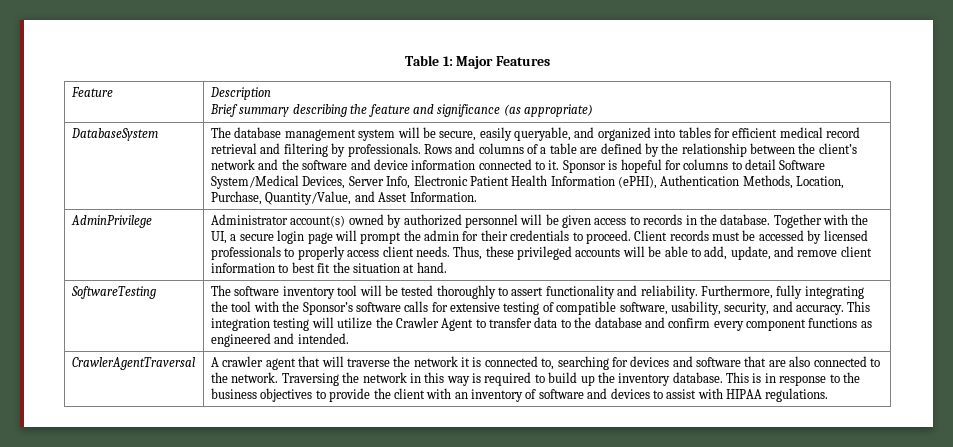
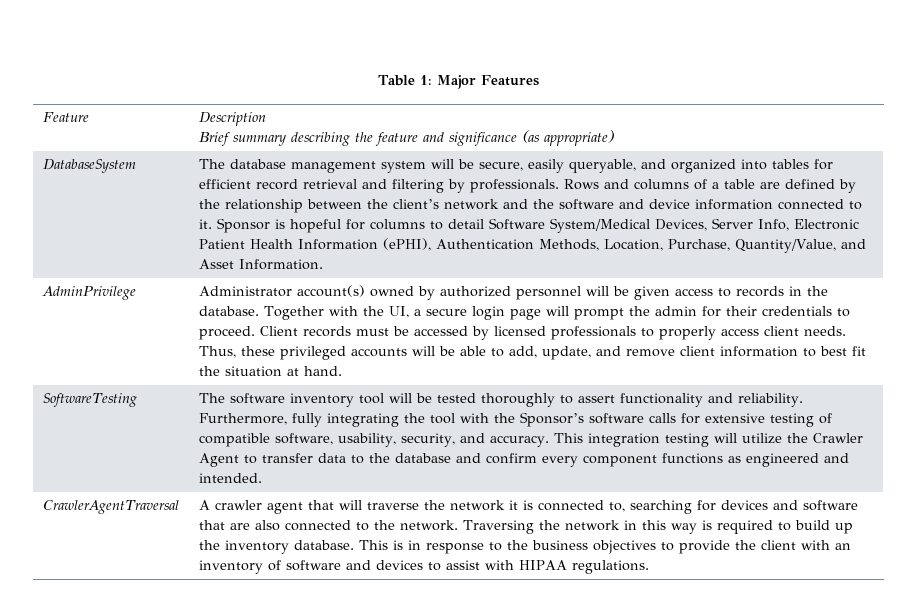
- The database management system will be secure, easily queryable, and organized into tables for efficient medical record retrieval and filtering by professionals.
+ The database management system will be secure, easily queryable, and organized into tables for efficient record retrieval and filtering by professionals.

